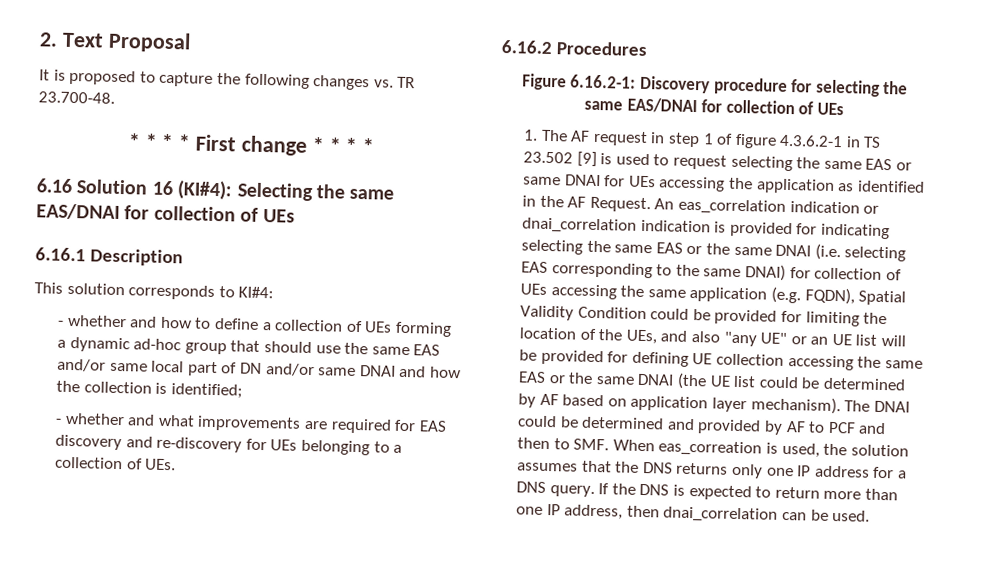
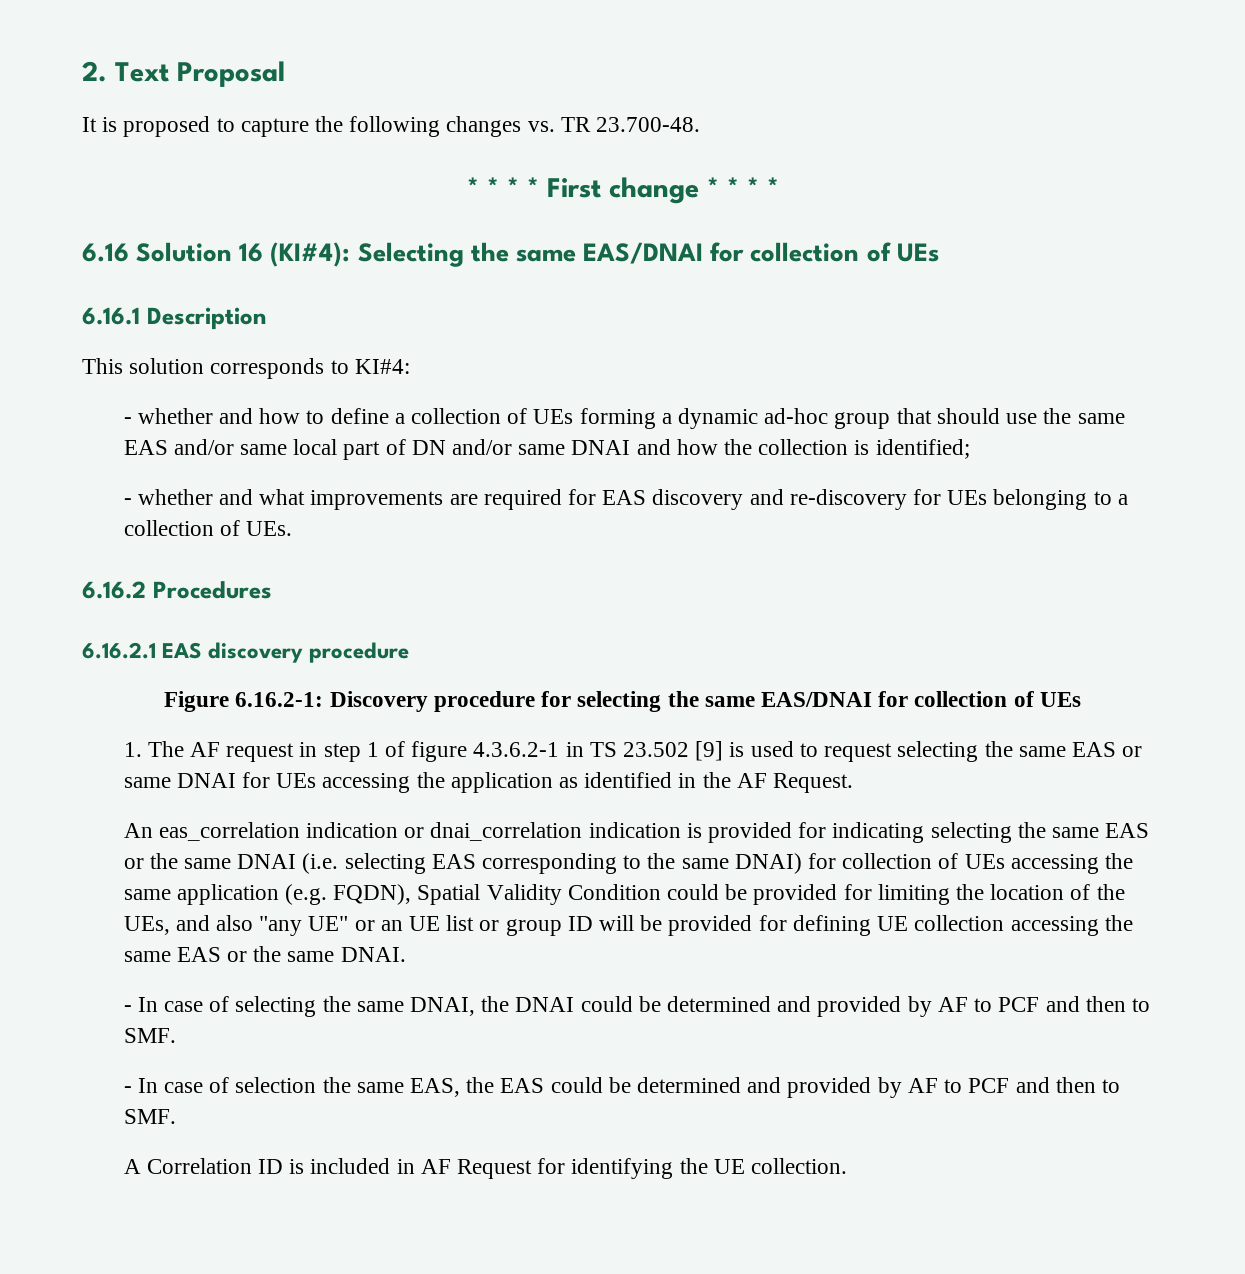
+ 6.16.2.1 EAS discovery procedure
- 1. The AF request in step 1 of figure 4.3.6.2-1 in TS 23.502 [9] is used to request selecting the same EAS or same DNAI for UEs accessing the application as identified in the AF Request. An eas_correlation indication or dnai_correlation indication is provided for indicating selecting the same EAS or the same DNAI (i.e. selecting EAS corresponding to the same DNAI) for collection of UEs accessing the same application (e.g. FQDN), Spatial Validity Condition could be provided for limiting the location of the UEs, and also "any UE" or an UE list will be provided for defining UE collection accessing the same EAS or the same DNAI (the UE list could be determined by AF based on application layer mechanism). The DNAI could be determined and provided by AF to PCF and then to SMF. When eas_correation is used, the solution assumes that the DNS returns only one IP address for a DNS query. If the DNS is expected to return more than one IP address, then dnai_correlation can be used.
+ 1. The AF request in step 1 of figure 4.3.6.2-1 in TS 23.502 [9] is used to request selecting the same EAS or same DNAI for UEs accessing the application as identified in the AF Request.
+ An eas_correlation indication or dnai_correlation indication is provided for indicating selecting the same EAS or the same DNAI (i.e. selecting EAS corresponding to the same DNAI) for collection of UEs accessing the same application (e.g. FQDN), Spatial Validity Condition could be provided for limiting the location of the UEs, and also "any UE" or an UE list or group ID will be provided for defining UE collection accessing the same EAS or the same DNAI.
+ - In case of selecting the same DNAI, the DNAI could be determined and provided by AF to PCF and then to SMF.
+ - In case of selection the same EAS, the EAS could be determined and provided by AF to PCF and then to SMF.
+ A Correlation ID is included in AF Request for identifying the UE collection.

